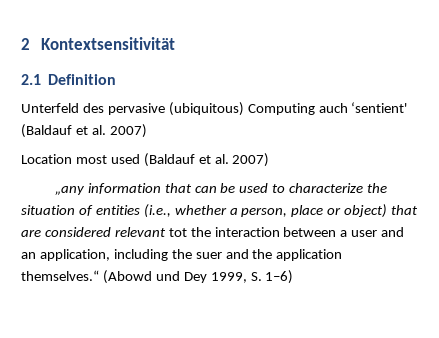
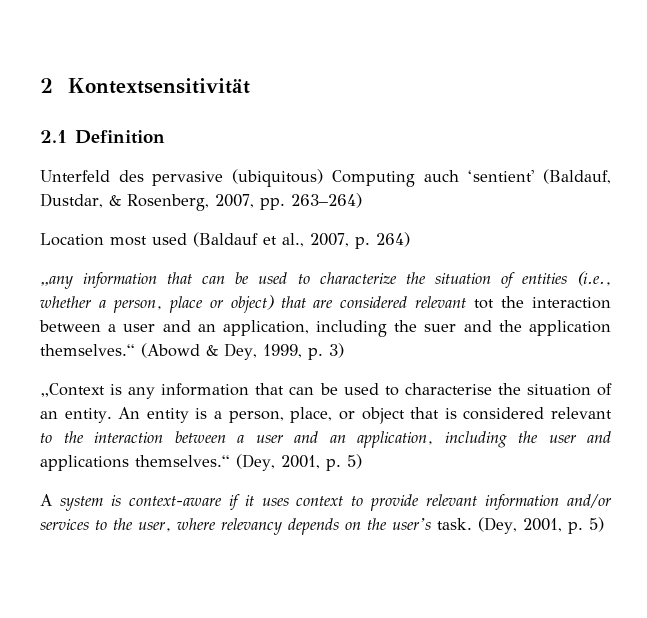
- Unterfeld des pervasive (ubiquitous) Computing auch ‘sentient' (Baldauf et al. 2007)
+ Unterfeld des pervasive (ubiquitous) Computing auch ‘sentient' (Baldauf, Dustdar, & Rosenberg, 2007, pp. 263–264)
- Location most used (Baldauf et al. 2007)
+ Location most used (Baldauf et al., 2007, p. 264)
- „any information that can be used to characterize the situation of entities (i.e., whether a person, place or object) that are considered relevant tot the interaction between a user and an application, including the suer and the application themselves.“ (Abowd und Dey 1999, S. 1–6)
+ „any information that can be used to characterize the situation of entities (i.e., whether a person, place or object) that are considered relevant tot the interaction between a user and an application, including the suer and the application themselves.“ (Abowd & Dey, 1999, p. 3)
+ „Context is any information that can be used to characterise the situation of an entity. An entity is a person, place, or object that is considered relevant to the interaction between a user and an application, including the user and applications themselves.“ (Dey, 2001, p. 5)
+ A system is context-aware if it uses context to provide relevant information and/or services to the user, where relevancy depends on the user’s task. (Dey, 2001, p. 5)

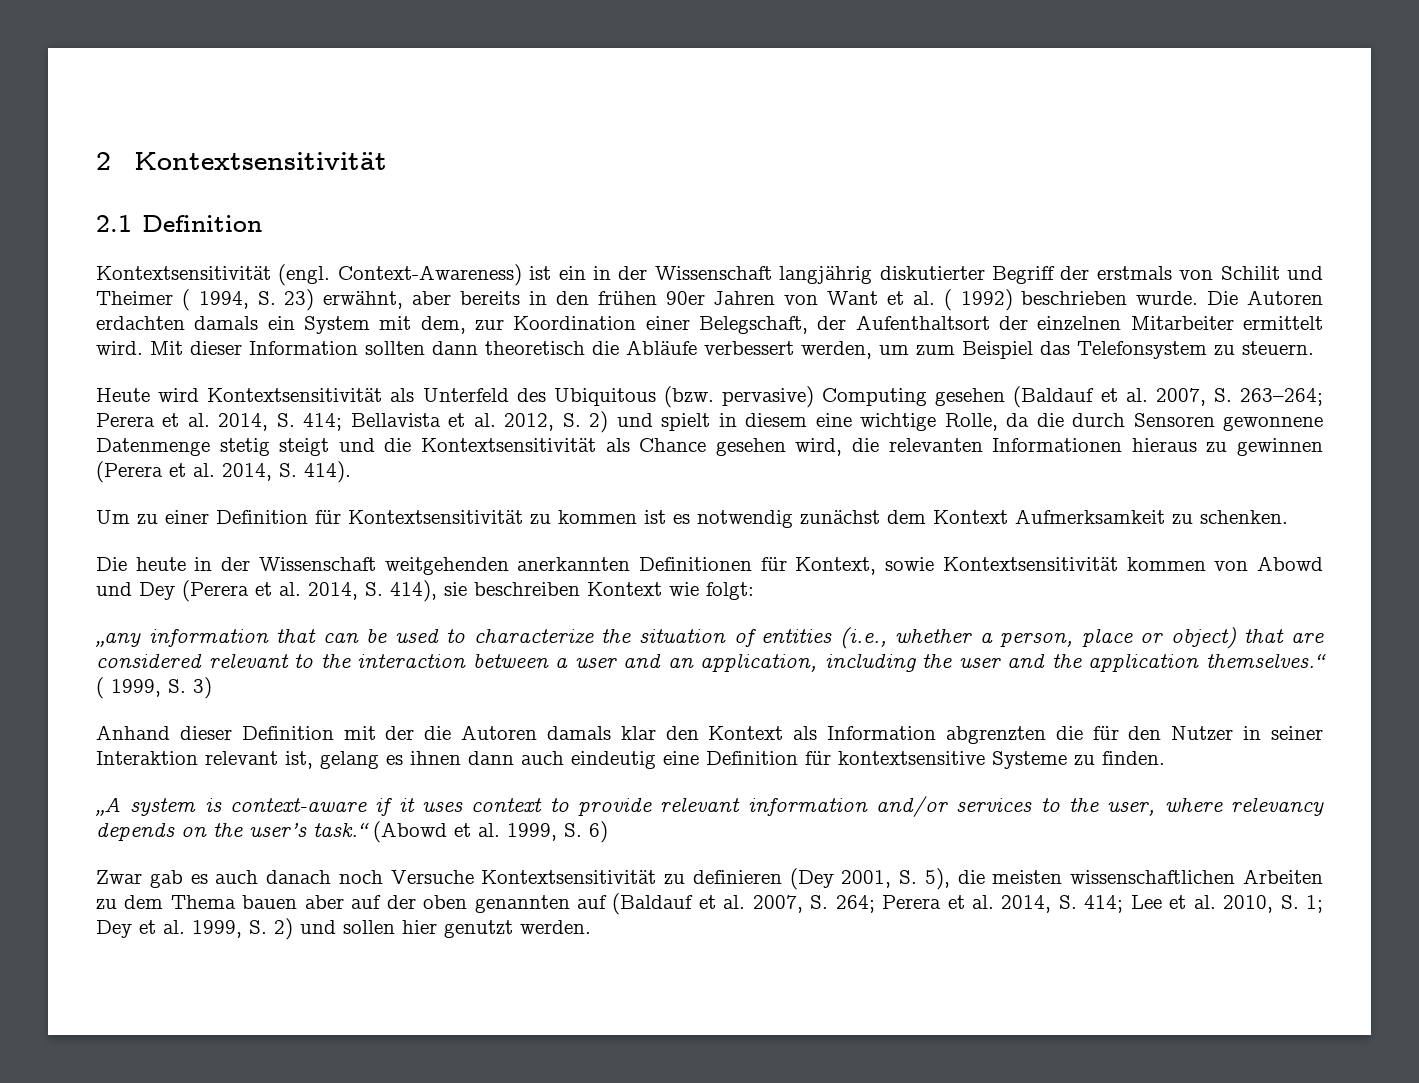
- Unterfeld des pervasive (ubiquitous) Computing auch ‘sentient' (Baldauf, Dustdar, & Rosenberg, 2007, pp. 263–264)
- Location most used (Baldauf et al., 2007, p. 264)
+ Kontextsensitivität (engl. Context-Awareness) ist ein in der Wissenschaft langjährig diskutierter Begriff der erstmals von Schilit und Theimer ( 1994, S. 23) erwähnt, aber bereits in den frühen 90er Jahren von Want et al. ( 1992) beschrieben wurde. Die Autoren erdachten damals ein System mit dem, zur Koordination einer Belegschaft, der Aufenthaltsort der einzelnen Mitarbeiter ermittelt wird. Mit dieser Information sollten dann theoretisch die Abläufe verbessert werden, um zum Beispiel das Telefonsystem zu steuern.
+ Heute wird Kontextsensitivität als Unterfeld des Ubiquitous (bzw. pervasive) Computing gesehen (Baldauf et al. 2007, S. 263–264; Perera et al. 2014, S. 414; Bellavista et al. 2012, S. 2) und spielt in diesem eine wichtige Rolle, da die durch Sensoren gewonnene Datenmenge stetig steigt und die Kontextsensitivität als Chance gesehen wird, die relevanten Informationen hieraus zu gewinnen (Perera et al. 2014, S. 414).
+ Um zu einer Definition für Kontextsensitivität zu kommen ist es notwendig zunächst dem Kontext Aufmerksamkeit zu schenken.
+ Die heute in der Wissenschaft weitgehenden anerkannten Definitionen für Kontext, sowie Kontextsensitivität kommen von Abowd und Dey (Perera et al. 2014, S. 414), sie beschreiben Kontext wie folgt:
- „any information that can be used to characterize the situation of entities (i.e., whether a person, place or object) that are considered relevant tot the interaction between a user and an application, including the suer and the application themselves.“ (Abowd & Dey, 1999, p. 3)
- „Context is any information that can be used to characterise the situation of an entity. An entity is a person, place, or object that is considered relevant to the interaction between a user and an application, including the user and applications themselves.“ (Dey, 2001, p. 5)
- A system is context-aware if it uses context to provide relevant information and/or services to the user, where relevancy depends on the user’s task. (Dey, 2001, p. 5)
+ „any information that can be used to characterize the situation of entities (i.e., whether a person, place or object) that are considered relevant to the interaction between a user and an application, including the user and the application themselves.“ ( 1999, S. 3)
+ Anhand dieser Definition mit der die Autoren damals klar den Kontext als Information abgrenzten die für den Nutzer in seiner Interaktion relevant ist, gelang es ihnen dann auch eindeutig eine Definition für kontextsensitive Systeme zu finden.
+ „A system is context-aware if it uses context to provide relevant information and/or services to the user, where relevancy depends on the user’s task.“ (Abowd et al. 1999, S. 6)
+ Zwar gab es auch danach noch Versuche Kontextsensitivität zu definieren (Dey 2001, S. 5), die meisten wissenschaftlichen Arbeiten zu dem Thema bauen aber auf der oben genannten auf (Baldauf et al. 2007, S. 264; Perera et al. 2014, S. 414; Lee et al. 2010, S. 1; Dey et al. 1999, S. 2) und sollen hier genutzt werden.

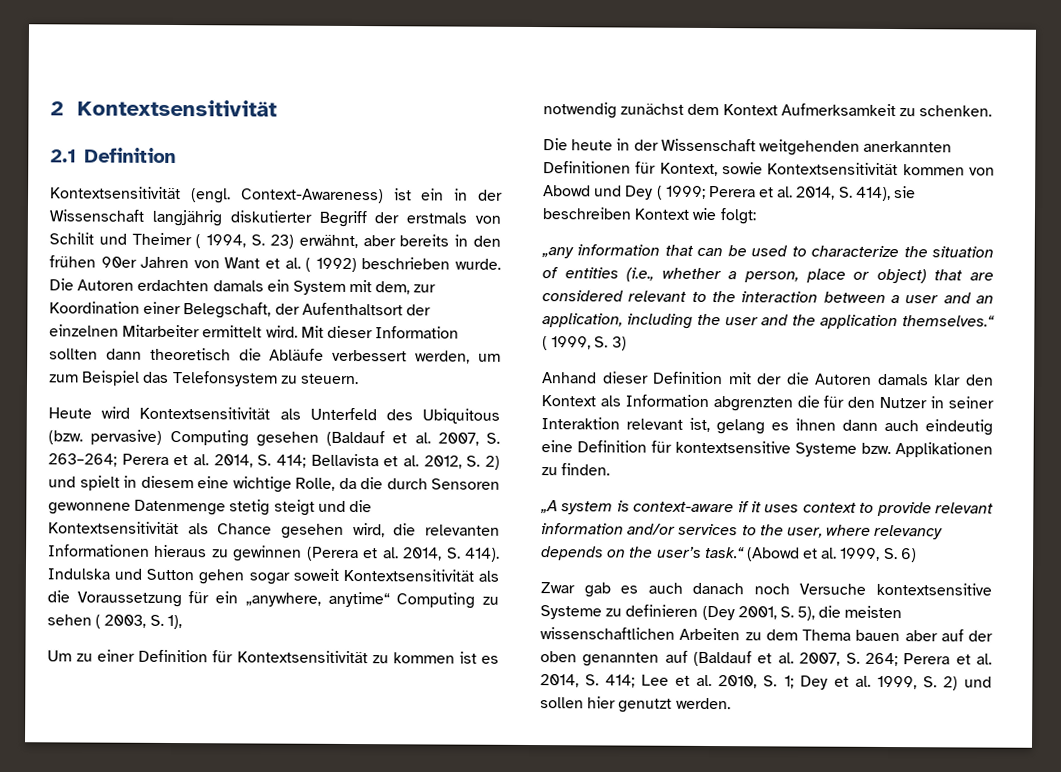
+ Indulska und Sutton gehen sogar soweit Kontextsensitivität als die Voraussetzung für ein „anywhere, anytime“ Computing zu sehen ( 2003, S. 1),
- Die heute in der Wissenschaft weitgehenden anerkannten Definitionen für Kontext, sowie Kontextsensitivität kommen von Abowd und Dey (Perera et al. 2014, S. 414), sie beschreiben Kontext wie folgt:
+ Die heute in der Wissenschaft weitgehenden anerkannten Definitionen für Kontext, sowie Kontextsensitivität kommen von Abowd und Dey ( 1999; Perera et al. 2014, S. 414), sie beschreiben Kontext wie folgt:
- Anhand dieser Definition mit der die Autoren damals klar den Kontext als Information abgrenzten die für den Nutzer in seiner Interaktion relevant ist, gelang es ihnen dann auch eindeutig eine Definition für kontextsensitive Systeme zu finden.
+ Anhand dieser Definition mit der die Autoren damals klar den Kontext als Information abgrenzten die für den Nutzer in seiner Interaktion relevant ist, gelang es ihnen dann auch eindeutig eine Definition für kontextsensitive Systeme bzw. Applikationen zu finden.
- Zwar gab es auch danach noch Versuche Kontextsensitivität zu definieren (Dey 2001, S. 5), die meisten wissenschaftlichen Arbeiten zu dem Thema bauen aber auf der oben genannten auf (Baldauf et al. 2007, S. 264; Perera et al. 2014, S. 414; Lee et al. 2010, S. 1; Dey et al. 1999, S. 2) und sollen hier genutzt werden.
+ Zwar gab es auch danach noch Versuche kontextsensitive Systeme zu definieren (Dey 2001, S. 5), die meisten wissenschaftlichen Arbeiten zu dem Thema bauen aber auf der oben genannten auf (Baldauf et al. 2007, S. 264; Perera et al. 2014, S. 414; Lee et al. 2010, S. 1; Dey et al. 1999, S. 2) und sollen hier genutzt werden.

